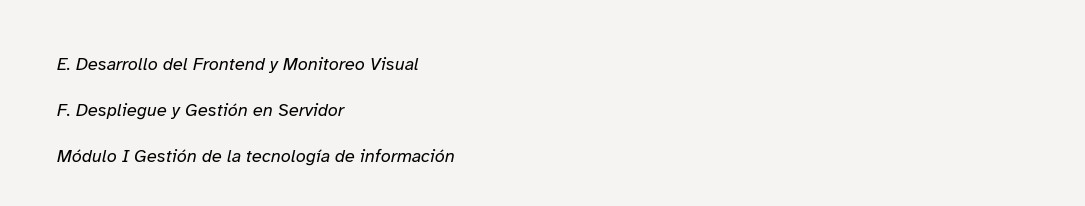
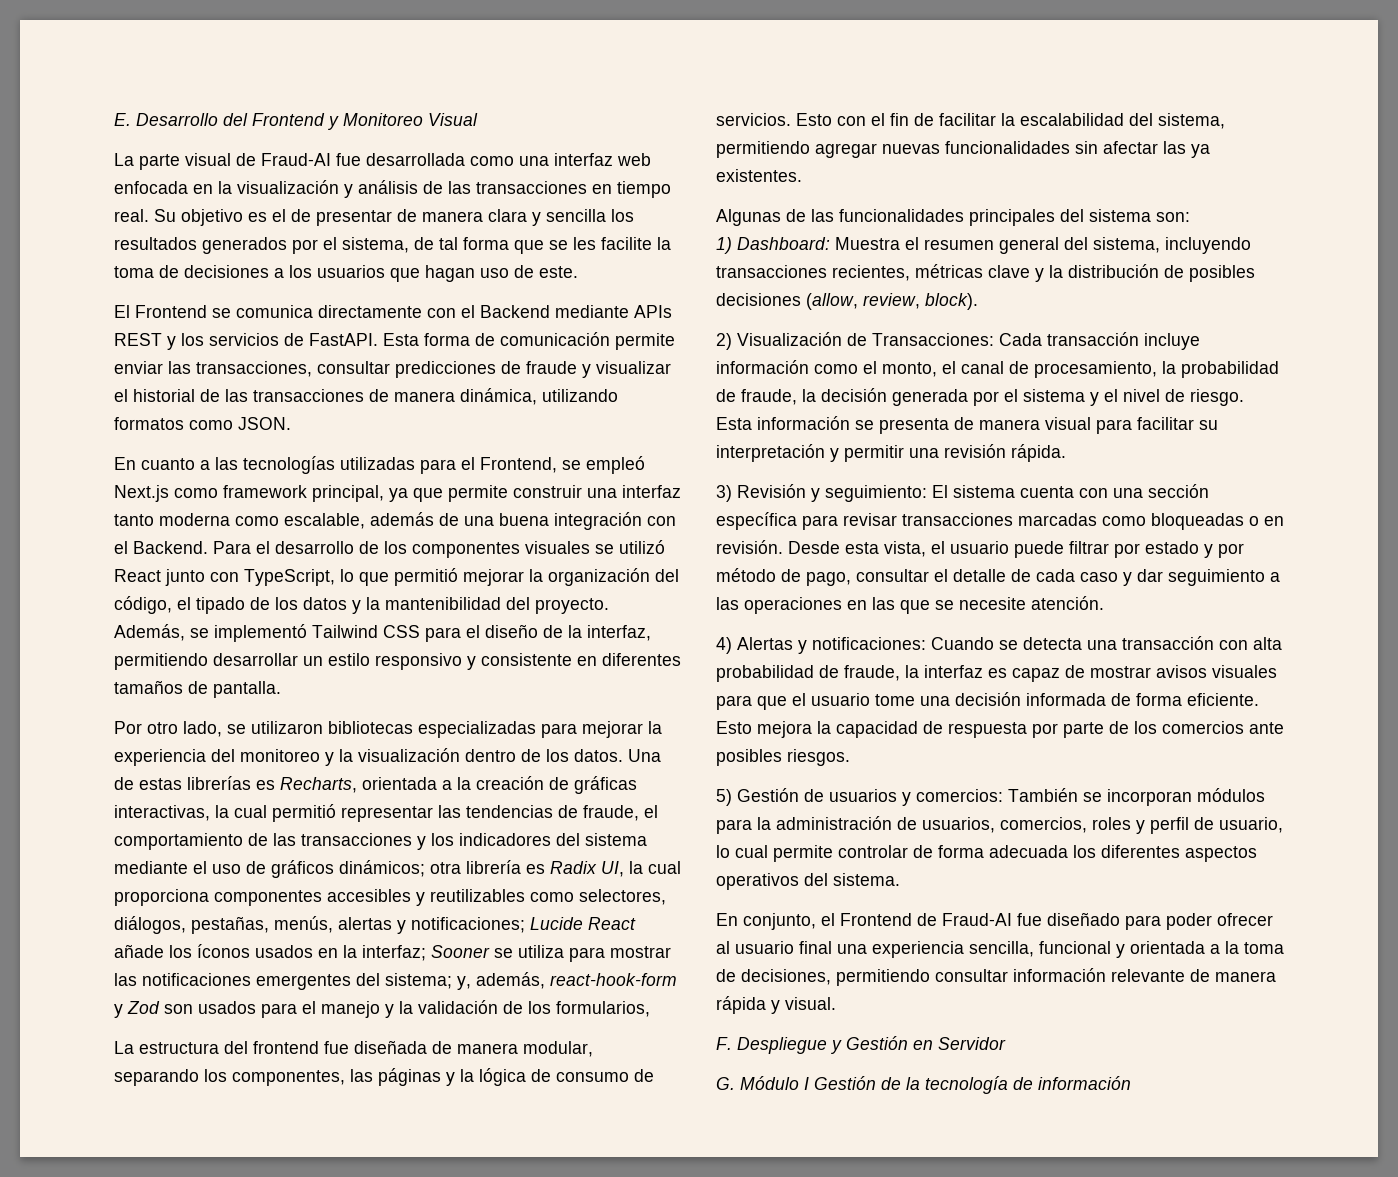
+ La parte visual de Fraud-AI fue desarrollada como una interfaz web enfocada en la visualización y análisis de las transacciones en tiempo real. Su objetivo es el de presentar de manera clara y sencilla los resultados generados por el sistema, de tal forma que se les facilite la toma de decisiones a los usuarios que hagan uso de este.
+ El Frontend se comunica directamente con el Backend mediante APIs REST y los servicios de FastAPI. Esta forma de comunicación permite enviar las transacciones, consultar predicciones de fraude y visualizar el historial de las transacciones de manera dinámica, utilizando formatos como JSON.
+ En cuanto a las tecnologías utilizadas para el Frontend, se empleó Next.js como framework principal, ya que permite construir una interfaz tanto moderna como escalable, además de una buena integración con el Backend. Para el desarrollo de los componentes visuales se utilizó React junto con TypeScript, lo que permitió mejorar la organización del código, el tipado de los datos y la mantenibilidad del proyecto. Además, se implementó Tailwind CSS para el diseño de la interfaz, permitiendo desarrollar un estilo responsivo y consistente en diferentes tamaños de pantalla.
+ Por otro lado, se utilizaron bibliotecas especializadas para mejorar la experiencia del monitoreo y la visualización dentro de los datos. Una de estas librerías es Recharts, orientada a la creación de gráficas interactivas, la cual permitió representar las tendencias de fraude, el comportamiento de las transacciones y los indicadores del sistema mediante el uso de gráficos dinámicos; otra librería es Radix UI, la cual proporciona componentes accesibles y reutilizables como selectores, diálogos, pestañas, menús, alertas y notificaciones; Lucide React añade los íconos usados en la interfaz; Sooner se utiliza para mostrar las notificaciones emergentes del sistema; y, además, react-hook-form y Zod son usados para el manejo y la validación de los formularios,
+ La estructura del frontend fue diseñada de manera modular, separando los componentes, las páginas y la lógica de consumo de servicios. Esto con el fin de facilitar la escalabilidad del sistema, permitiendo agregar nuevas funcionalidades sin afectar las ya existentes.
+ Algunas de las funcionalidades principales del sistema son:
+ 1) Dashboard: Muestra el resumen general del sistema, incluyendo transacciones recientes, métricas clave y la distribución de posibles decisiones (allow, review, block).
+ 2) Visualización de Transacciones: Cada transacción incluye información como el monto, el canal de procesamiento, la probabilidad de fraude, la decisión generada por el sistema y el nivel de riesgo. Esta información se presenta de manera visual para facilitar su interpretación y permitir una revisión rápida.
+ 3) Revisión y seguimiento: El sistema cuenta con una sección específica para revisar transacciones marcadas como bloqueadas o en revisión. Desde esta vista, el usuario puede filtrar por estado y por método de pago, consultar el detalle de cada caso y dar seguimiento a las operaciones en las que se necesite atención.
+ 4) Alertas y notificaciones: Cuando se detecta una transacción con alta probabilidad de fraude, la interfaz es capaz de mostrar avisos visuales para que el usuario tome una decisión informada de forma eficiente. Esto mejora la capacidad de respuesta por parte de los comercios ante posibles riesgos.
+ 5) Gestión de usuarios y comercios: También se incorporan módulos para la administración de usuarios, comercios, roles y perfil de usuario, lo cual permite controlar de forma adecuada los diferentes aspectos operativos del sistema.
+ En conjunto, el Frontend de Fraud-AI fue diseñado para poder ofrecer al usuario final una experiencia sencilla, funcional y orientada a la toma de decisiones, permitiendo consultar información relevante de manera rápida y visual.
- Módulo I Gestión de la tecnología de información
+ G. Módulo I Gestión de la tecnología de información

